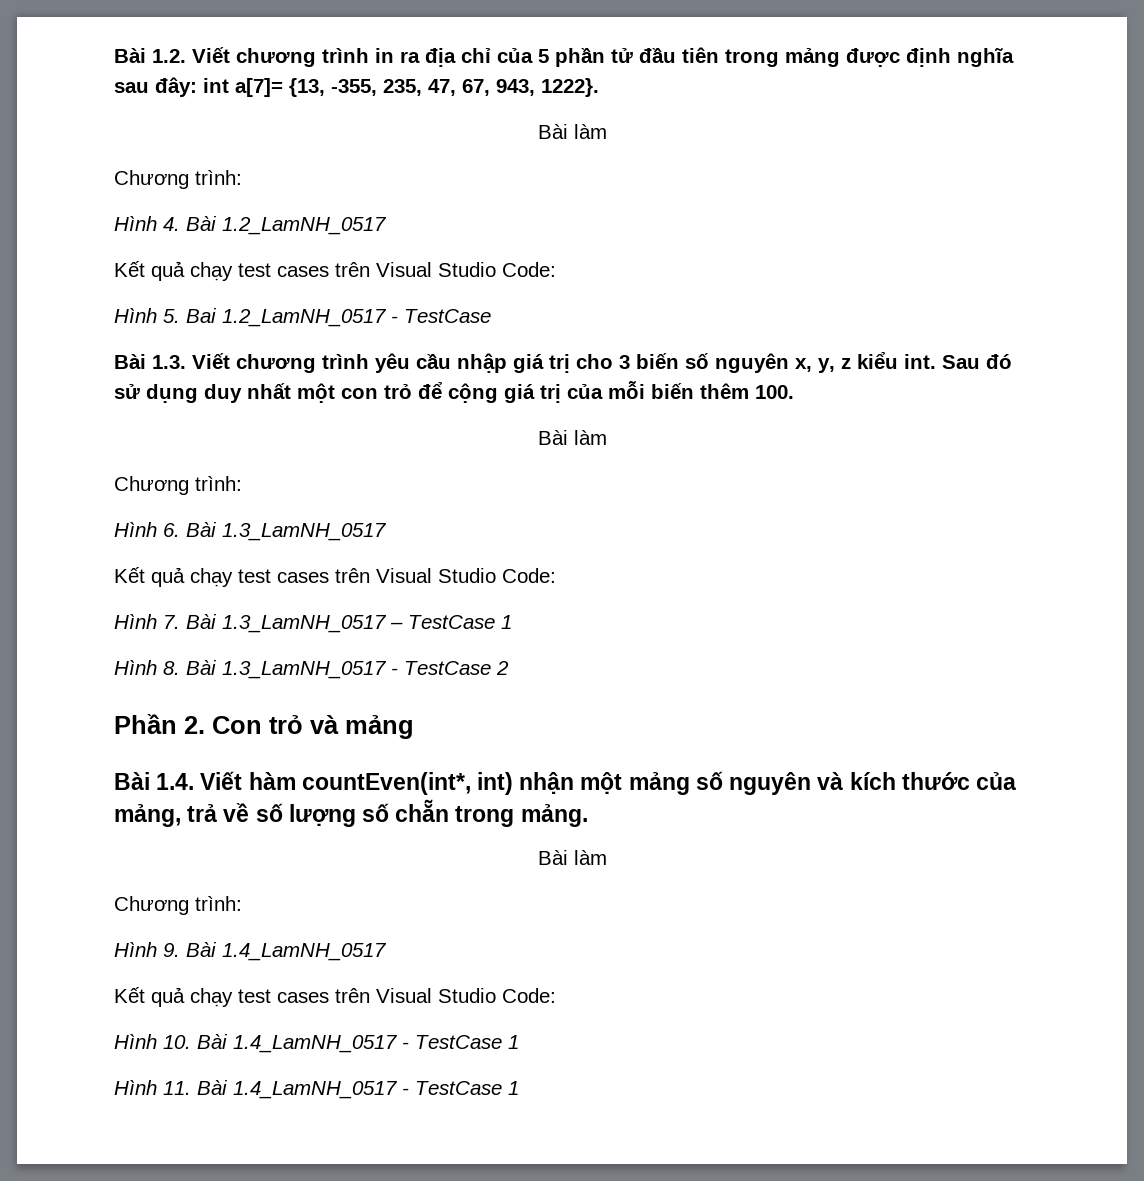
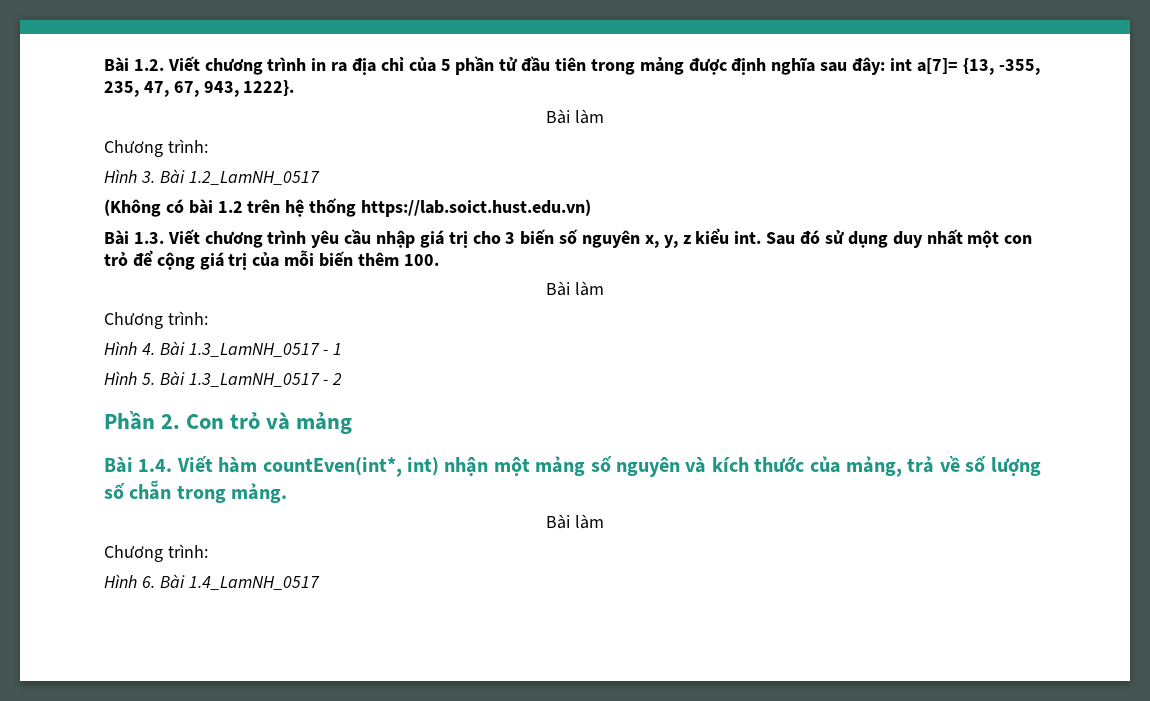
- Hình 4. Bài 1.2_LamNH_0517
- Kết quả chạy test cases trên Visual Studio Code:
- Hình 5. Bai 1.2_LamNH_0517 - TestCase
+ Hình 3. Bài 1.2_LamNH_0517
+ (Không có bài 1.2 trên hệ thống https://lab.soict.hust.edu.vn)
- Hình 6. Bài 1.3_LamNH_0517
- Kết quả chạy test cases trên Visual Studio Code:
- Hình 7. Bài 1.3_LamNH_0517 – TestCase 1
- Hình 8. Bài 1.3_LamNH_0517 - TestCase 2
+ Hình 4. Bài 1.3_LamNH_0517 - 1
+ Hình 5. Bài 1.3_LamNH_0517 - 2
- Hình 9. Bài 1.4_LamNH_0517
- Kết quả chạy test cases trên Visual Studio Code:
- Hình 10. Bài 1.4_LamNH_0517 - TestCase 1
- Hình 11. Bài 1.4_LamNH_0517 - TestCase 1
+ Hình 6. Bài 1.4_LamNH_0517

